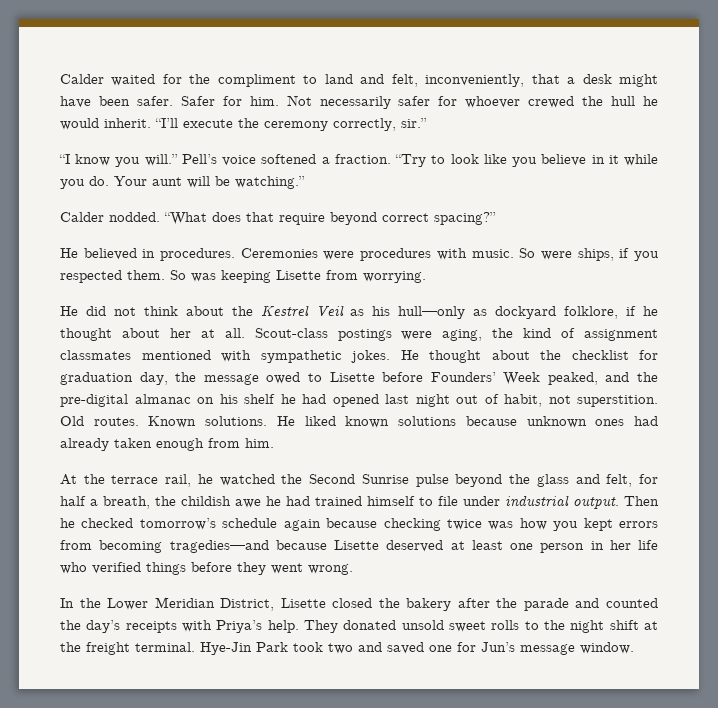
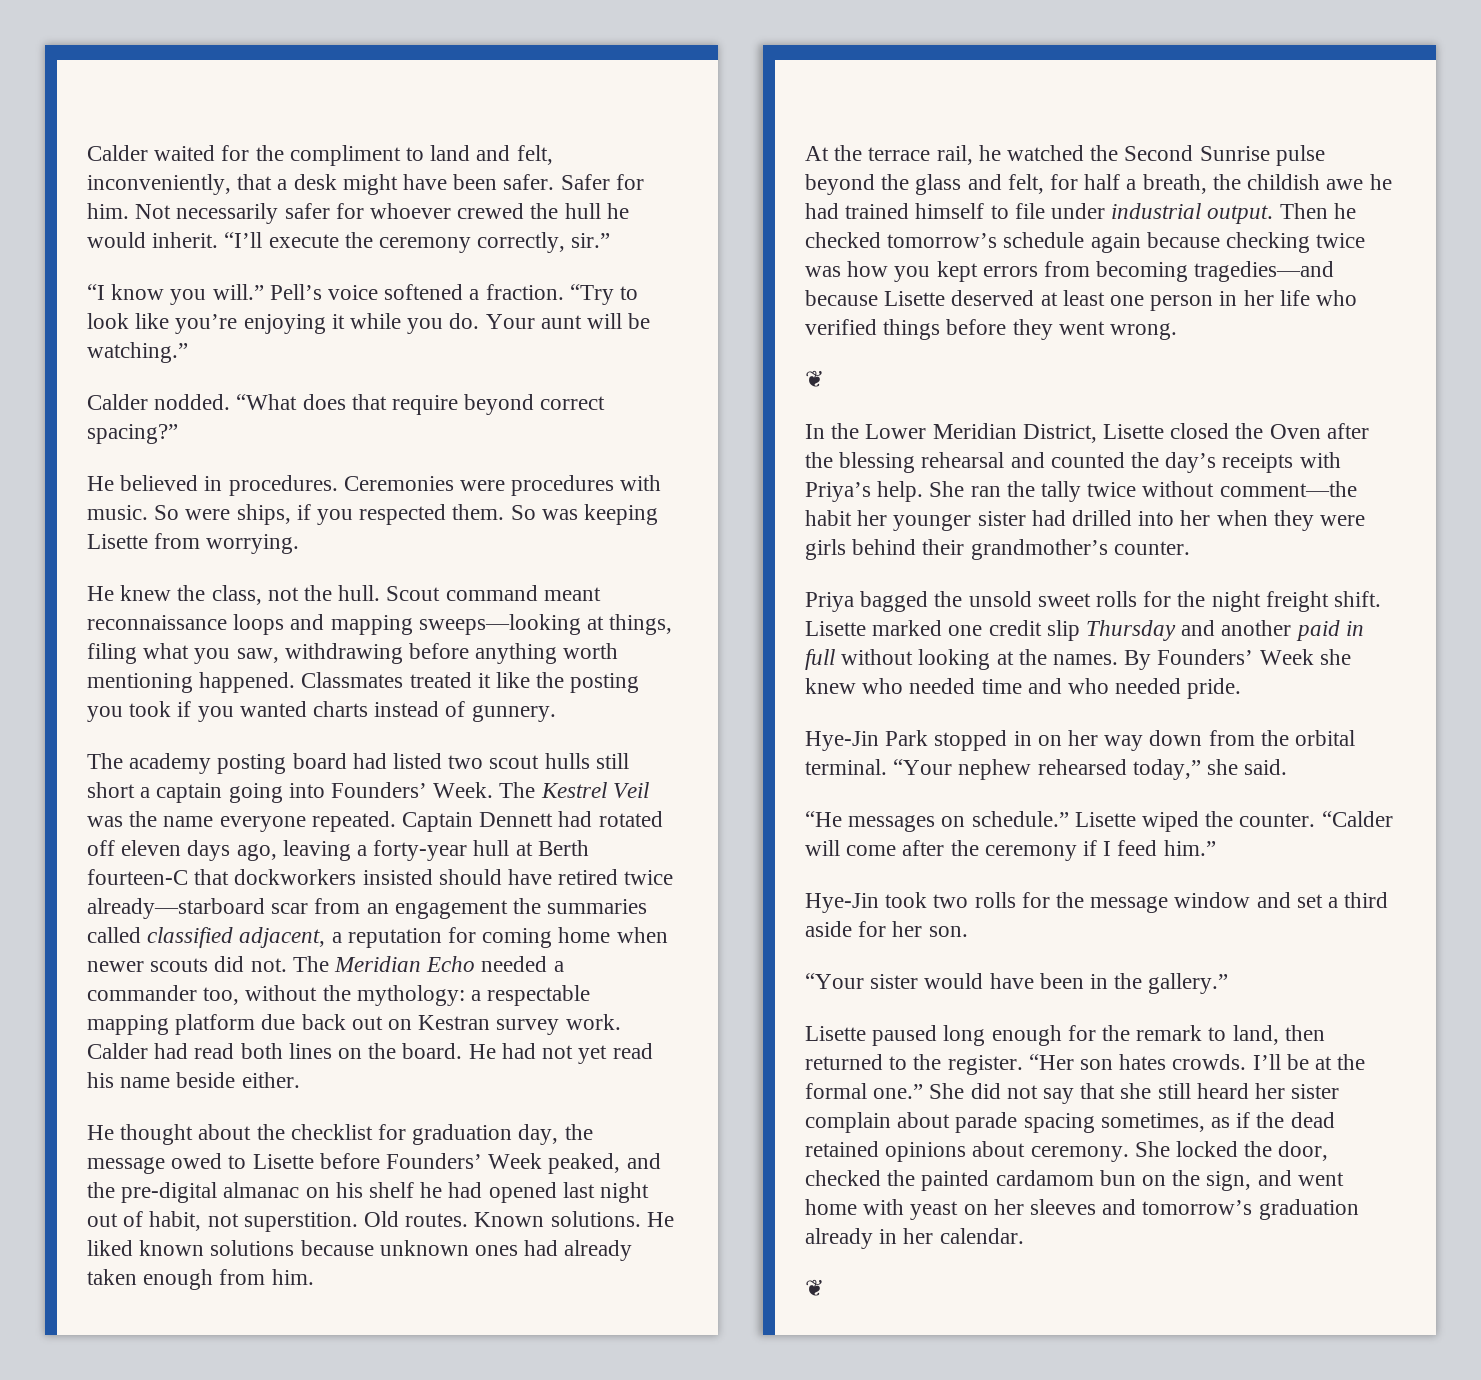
- “Try to look like you believe in it while you do.
+ “Try to look like you’re enjoying it while you do.
- He did not think about the Kestrel Veil as his hull—only as dockyard folklore, if he thought about her at all. Scout-class postings were aging, the kind of assignment classmates mentioned with sympathetic jokes. He thought about the checklist for graduation day, the message owed to Lisette before Founders’ Week peaked, and the pre-digital almanac on his shelf he had opened last night out of habit, not superstition.
+ He knew the class, not the hull. Scout command meant reconnaissance loops and mapping sweeps—looking at things, filing what you saw, withdrawing before anything worth mentioning happened. Classmates treated it like the posting you took if you wanted charts instead of gunnery.
+ The academy posting board had listed two scout hulls still short a captain going into Founders’ Week. The Kestrel Veil was the name everyone repeated. Captain Dennett had rotated off eleven days ago, leaving a forty-year hull at Berth fourteen-C that dockworkers insisted should have retired twice already—starboard scar from an engagement the summaries called classified adjacent, a reputation for coming home when newer scouts did not. The Meridian Echo needed a commander too, without the mythology: a respectable mapping platform due back out on Kestran survey work. Calder had read both lines on the board. He had not yet read his name beside either.
+ He thought about the checklist for graduation day, the message owed to Lisette before Founders’ Week peaked, and the pre-digital almanac on his shelf he had opened last night out of habit, not superstition.
  Then he checked tomorrow’s schedule again because checking twice was how you kept errors from becoming tragedies—and because Lisette deserved at least one person in her life who verified things before they went wrong.
+ ❦
- In the Lower Meridian District, Lisette closed the bakery after the parade and counted the day’s receipts with Priya’s help.
+ In the Lower Meridian District, Lisette closed the Oven after the blessing rehearsal and counted the day’s receipts with Priya’s help.
- They donated unsold sweet rolls to the night shift at the freight terminal. Hye-Jin Park took two and saved one for Jun’s message window.
+ She ran the tally twice without comment—the habit her younger sister had drilled into her when they were girls behind their grandmother’s counter.
+ Priya bagged the unsold sweet rolls for the night freight shift. Lisette marked one credit slip Thursday and another paid in full without looking at the names. By Founders’ Week she knew who needed time and who needed pride.
+ Hye-Jin Park stopped in on her way down from the orbital terminal. “Your nephew rehearsed today,” she said.
+ “He messages on schedule.” Lisette wiped the counter. “Calder will come after the ceremony if I feed him.”
+ Hye-Jin took two rolls for the message window and set a third aside for her son.
+ “Your sister would have been in the gallery.”
+ Lisette paused long enough for the remark to land, then returned to the register. “Her son hates crowds. I’ll be at the formal one.” She did not say that she still heard her sister complain about parade spacing sometimes, as if the dead retained opinions about ceremony. She locked the door, checked the painted cardamom bun on the sign, and went home with yeast on her sleeves and tomorrow’s graduation already in her calendar.
+ ❦

